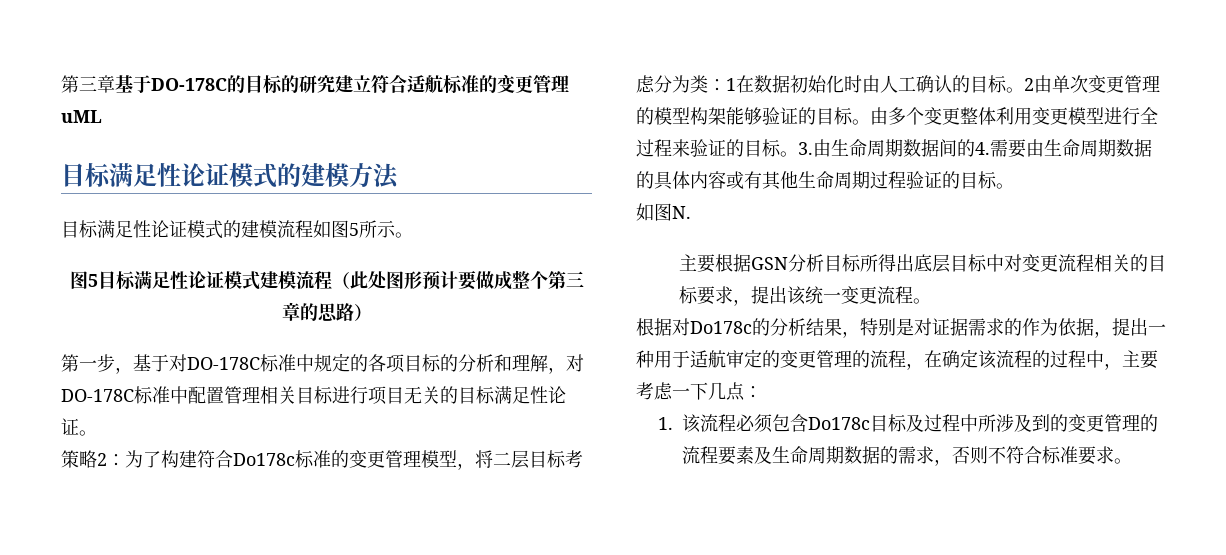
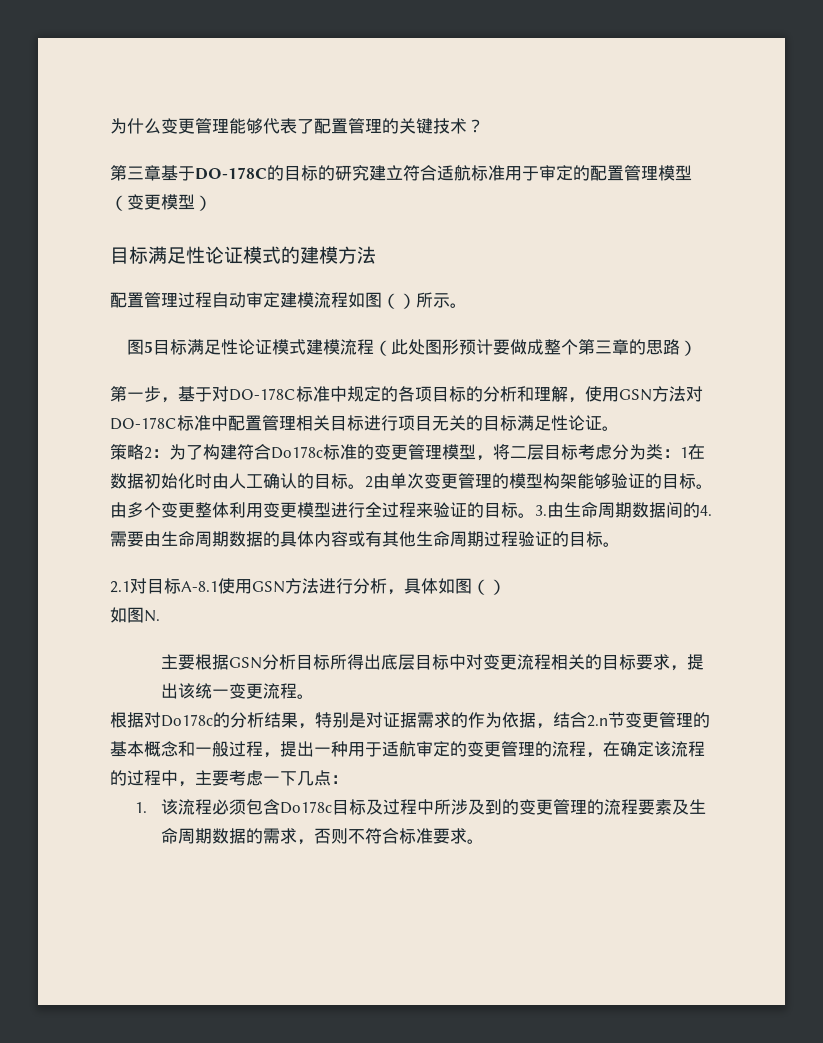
+ 为什么变更管理能够代表了配置管理的关键技术？
- 第三章基于DO-178C的目标的研究建立符合适航标准的变更管理uML
+ 第三章基于DO-178C的目标的研究建立符合适航标准用于审定的配置管理模型（变更模型）
- 目标满足性论证模式的建模流程如图5所示。
+ 配置管理过程自动审定建模流程如图（）所示。
- 第一步，基于对DO-178C标准中规定的各项目标的分析和理解，对DO-178C标准中配置管理相关目标进行项目无关的目标满足性论证。
+ 第一步，基于对DO-178C标准中规定的各项目标的分析和理解，使用GSN方法对DO-178C标准中配置管理相关目标进行项目无关的目标满足性论证。
+ 2.1对目标A-8.1使用GSN方法进行分析，具体如图（）
- 根据对Do178c的分析结果，特别是对证据需求的作为依据，提出一种用于适航审定的变更管理的流程，在确定该流程的过程中，主要考虑一下几点：
+ 根据对Do178c的分析结果，特别是对证据需求的作为依据，结合2.n节变更管理的基本概念和一般过程，提出一种用于适航审定的变更管理的流程，在确定该流程的过程中，主要考虑一下几点：

